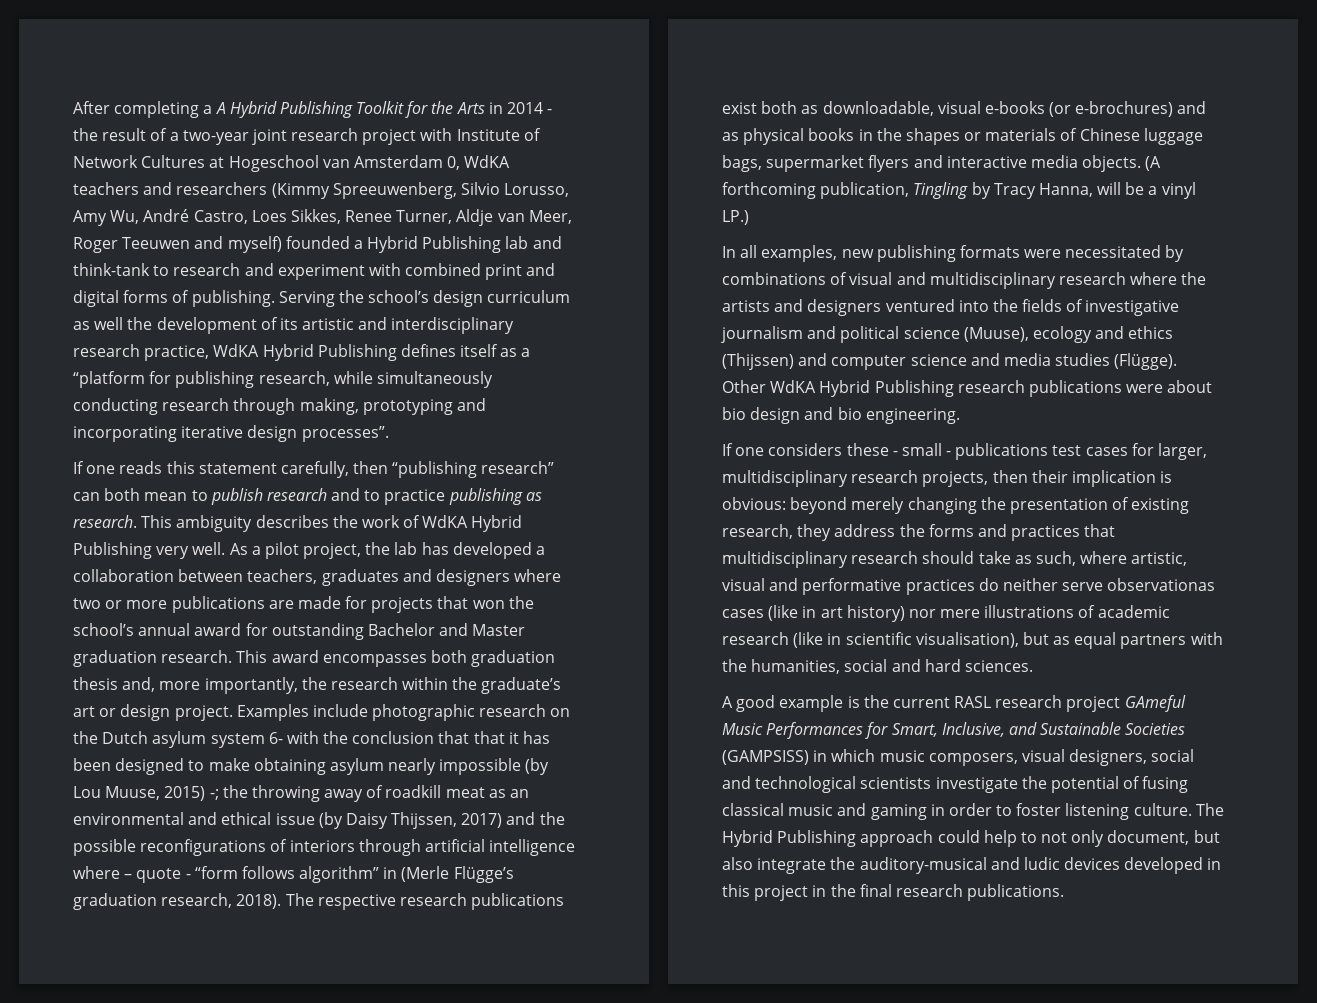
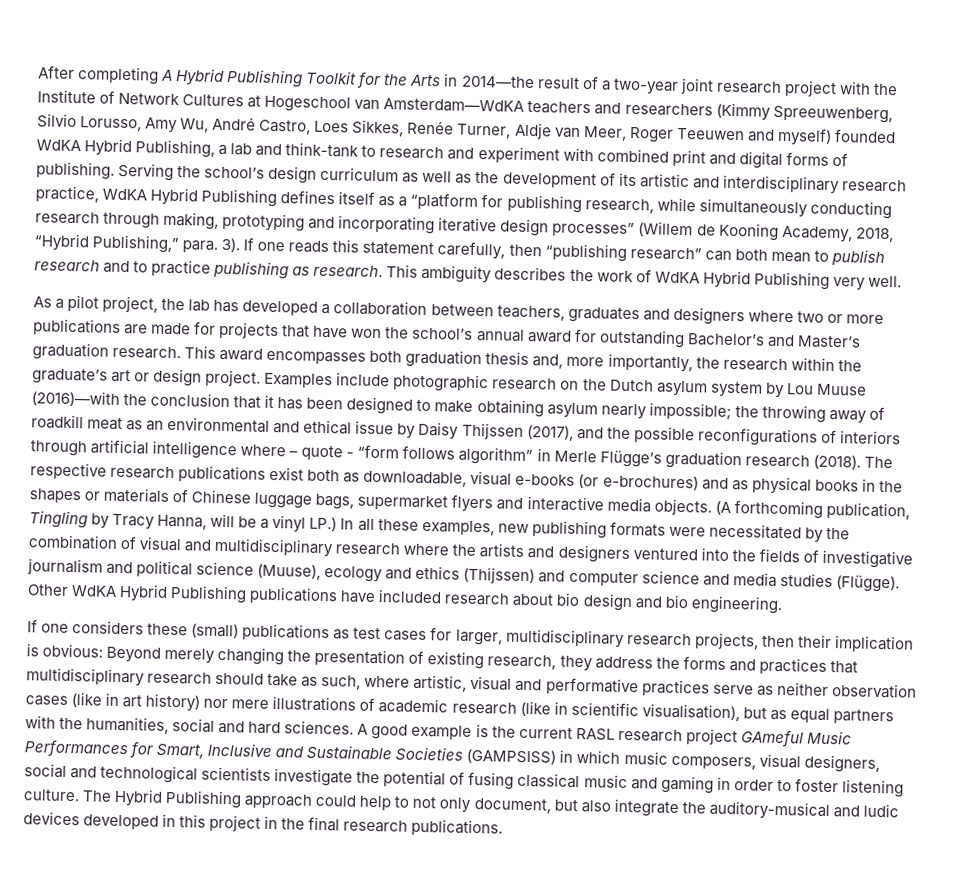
- After completing a A Hybrid Publishing Toolkit for the Arts in 2014 - the result of a two-year joint research project with Institute of Network Cultures at Hogeschool van Amsterdam 0, WdKA teachers and researchers (Kimmy Spreeuwenberg, Silvio Lorusso, Amy Wu, André Castro, Loes Sikkes, Renee Turner, Aldje van Meer, Roger Teeuwen and myself) founded a Hybrid Publishing lab and think-tank to research and experiment with combined print and digital forms of publishing.
+ After completing A Hybrid Publishing Toolkit for the Arts in 2014—the result of a two-year joint research project with the Institute of Network Cultures at Hogeschool van Amsterdam—WdKA teachers and researchers (Kimmy Spreeuwenberg, Silvio Lorusso, Amy Wu, André Castro, Loes Sikkes, Renée Turner, Aldje van Meer, Roger Teeuwen and myself) founded WdKA Hybrid Publishing, a lab and think-tank to research and experiment with combined print and digital forms of publishing.
- Serving the school’s design curriculum as well the development of its artistic and interdisciplinary research practice, WdKA Hybrid Publishing defines itself as a “platform for publishing research, while simultaneously conducting research through making, prototyping and incorporating iterative design processes”.
- If one reads this statement carefully, then “publishing research” can both mean to publish research and to practice publishing as research.
+ Serving the school’s design curriculum as well as the development of its artistic and interdisciplinary research practice, WdKA Hybrid Publishing defines itself as a “platform for publishing research, while simultaneously conducting research through making, prototyping and incorporating iterative design processes” (Willem de Kooning Academy, 2018, “Hybrid Publishing,” para. 3). If one reads this statement carefully, then “publishing research” can both mean to publish research and to practice publishing as research.
- This ambiguity describes the work of WdKA Hybrid Publishing very well. As a pilot project, the lab has developed a collaboration between teachers, graduates and designers where two or more publications are made for projects that won the school’s annual award for outstanding Bachelor and Master graduation research.
+ This ambiguity describes the work of WdKA Hybrid Publishing very well.
+ As a pilot project, the lab has developed a collaboration between teachers, graduates and designers where two or more publications are made for projects that have won the school’s annual award for outstanding Bachelor’s and Master’s graduation research.
- Examples include photographic research on the Dutch asylum system 6- with the conclusion that that it has been designed to make obtaining asylum nearly impossible (by Lou Muuse, 2015) -; the throwing away of roadkill meat as an environmental and ethical issue (by Daisy Thijssen, 2017) and the possible reconfigurations of interiors through artificial intelligence where – quote - “form follows algorithm” in (Merle Flügge’s graduation research, 2018).
+ Examples include photographic research on the Dutch asylum system by Lou Muuse (2016)—with the conclusion that it has been designed to make obtaining asylum nearly impossible; the throwing away of roadkill meat as an environmental and ethical issue by Daisy Thijssen (2017), and the possible reconfigurations of interiors through artificial intelligence where – quote - “form follows algorithm” in Merle Flügge’s graduation research (2018).
- (A forthcoming publication, Tingling by Tracy Hanna, will be a vinyl LP.)
- In all examples, new publishing formats were necessitated by combinations of visual and multidisciplinary research where the artists and designers ventured into the fields of investigative journalism and political science (Muuse), ecology and ethics (Thijssen) and computer science and media studies (Flügge).
+ (A forthcoming publication, Tingling by Tracy Hanna, will be a vinyl LP.) In all these examples, new publishing formats were necessitated by the combination of visual and multidisciplinary research where the artists and designers ventured into the fields of investigative journalism and political science (Muuse), ecology and ethics (Thijssen) and computer science and media studies (Flügge).
- Other WdKA Hybrid Publishing research publications were about bio design and bio engineering.
+ Other WdKA Hybrid Publishing publications have included research about bio design and bio engineering.
- If one considers these - small - publications test cases for larger, multidisciplinary research projects, then their implication is obvious:
+ If one considers these (small) publications as test cases for larger, multidisciplinary research projects, then their implication is obvious:
- beyond merely changing the presentation of existing research, they address the forms and practices that multidisciplinary research should take as such, where artistic, visual and performative practices do neither serve observationas cases (like in art history) nor mere illustrations of academic research (like in scientific visualisation), but as equal partners with the humanities, social and hard sciences.
- A good example is the current RASL research project GAmeful Music Performances for Smart, Inclusive, and Sustainable Societies (GAMPSISS) in which music composers, visual designers, social and technological scientists investigate the potential of fusing classical music and gaming in order to foster listening culture.
+ Beyond merely changing the presentation of existing research, they address the forms and practices that multidisciplinary research should take as such, where artistic, visual and performative practices serve as neither observation cases (like in art history) nor mere illustrations of academic research (like in scientific visualisation), but as equal partners with the humanities, social and hard sciences. A good example is the current RASL research project GAmeful Music Performances for Smart, Inclusive and Sustainable Societies (GAMPSISS) in which music composers, visual designers, social and technological scientists investigate the potential of fusing classical music and gaming in order to foster listening culture.

